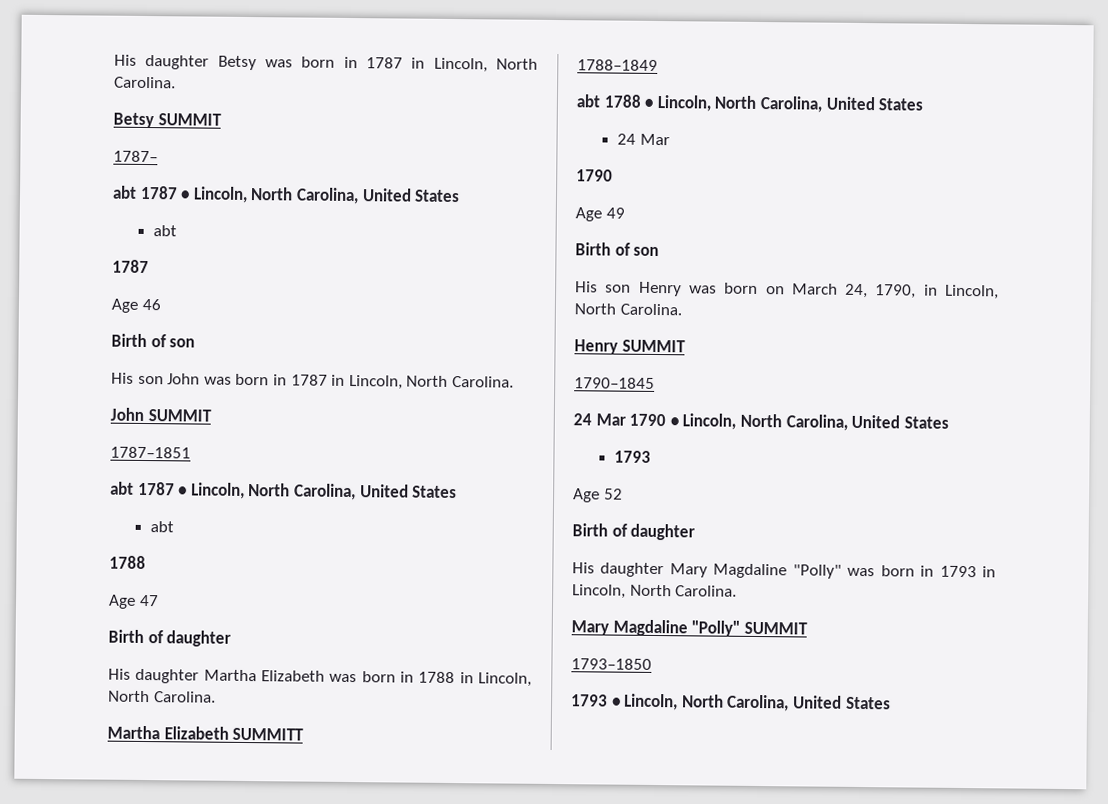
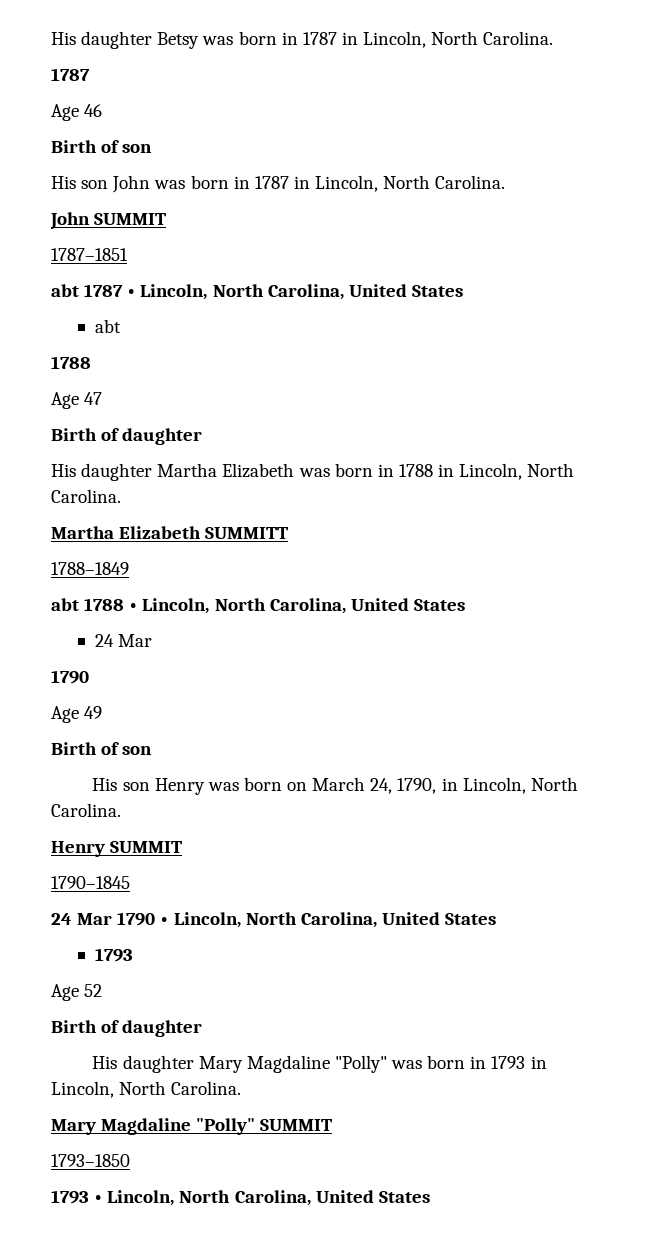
- Betsy SUMMIT
- 1787–
- abt 1787 • Lincoln, North Carolina, United States
- abt

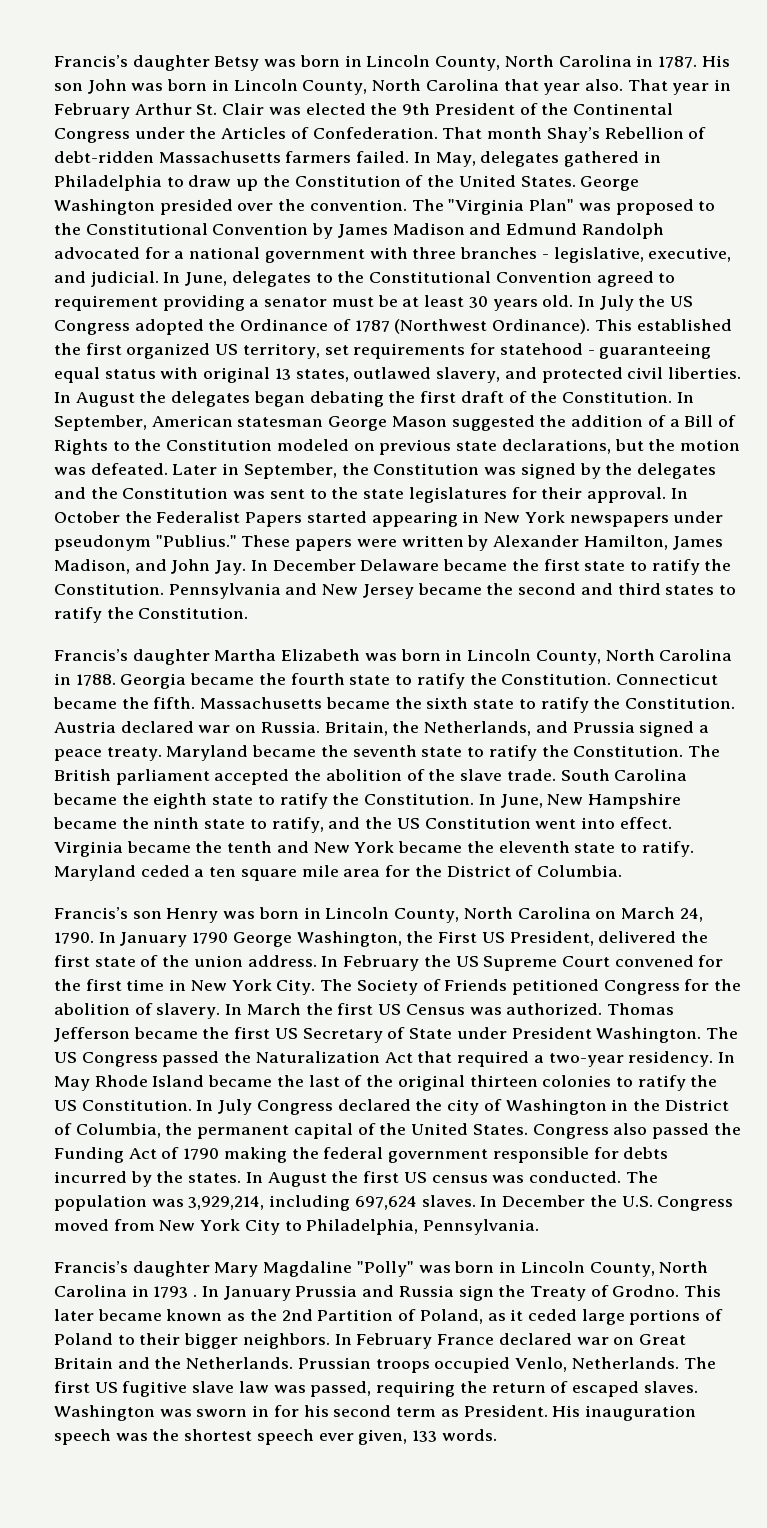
- His daughter Betsy was born in 1787 in Lincoln, North Carolina.
- 1787
- Age 46
- Birth of son
- His son John was born in 1787 in Lincoln, North Carolina.
- John SUMMIT
- 1787–1851
- abt 1787 • Lincoln, North Carolina, United States
- abt
- 1788
- Age 47
- Birth of daughter
- His daughter Martha Elizabeth was born in 1788 in Lincoln, North Carolina.
- Martha Elizabeth SUMMITT
- 1788–1849
- abt 1788 • Lincoln, North Carolina, United States
- 24 Mar
- 1790
- Age 49
- Birth of son
- His son Henry was born on March 24, 1790, in Lincoln, North Carolina.
- Henry SUMMIT
- 1790–1845
- 24 Mar 1790 • Lincoln, North Carolina, United States
- 1793
- Age 52
- Birth of daughter
- His daughter Mary Magdaline "Polly" was born in 1793 in Lincoln, North Carolina.
- Mary Magdaline "Polly" SUMMIT
- 1793–1850
- 1793 • Lincoln, North Carolina, United States
+ Francis’s daughter Betsy was born in Lincoln County, North Carolina in 1787. His son John was born in Lincoln County, North Carolina that year also. That year in February Arthur St. Clair was elected the 9th President of the Continental Congress under the Articles of Confederation. That month Shay’s Rebellion of debt-ridden Massachusetts farmers failed. In May, delegates gathered in Philadelphia to draw up the Constitution of the United States. George Washington presided over the convention. The "Virginia Plan" was proposed to the Constitutional Convention by James Madison and Edmund Randolph advocated for a national government with three branches - legislative, executive, and judicial. In June, delegates to the Constitutional Convention agreed to requirement providing a senator must be at least 30 years old. In July the US Congress adopted the Ordinance of 1787 (Northwest Ordinance). This established the first organized US territory, set requirements for statehood - guaranteeing equal status with original 13 states, outlawed slavery, and protected civil liberties. In August the delegates began debating the first draft of the Constitution. In September, American statesman George Mason suggested the addition of a Bill of Rights to the Constitution modeled on previous state declarations, but the motion was defeated. Later in September, the Constitution was signed by the delegates and the Constitution was sent to the state legislatures for their approval. In October the Federalist Papers started appearing in New York newspapers under pseudonym "Publius." These papers were written by Alexander Hamilton, James Madison, and John Jay. In December Delaware became the first state to ratify the Constitution. Pennsylvania and New Jersey became the second and third states to ratify the Constitution.
+ Francis’s daughter Martha Elizabeth was born in Lincoln County, North Carolina in 1788. Georgia became the fourth state to ratify the Constitution. Connecticut became the fifth. Massachusetts became the sixth state to ratify the Constitution. Austria declared war on Russia. Britain, the Netherlands, and Prussia signed a peace treaty. Maryland became the seventh state to ratify the Constitution. The British parliament accepted the abolition of the slave trade. South Carolina became the eighth state to ratify the Constitution. In June, New Hampshire became the ninth state to ratify, and the US Constitution went into effect. Virginia became the tenth and New York became the eleventh state to ratify. Maryland ceded a ten square mile area for the District of Columbia.
+ Francis’s son Henry was born in Lincoln County, North Carolina on March 24, 1790. In January 1790 George Washington, the First US President, delivered the first state of the union address. In February the US Supreme Court convened for the first time in New York City. The Society of Friends petitioned Congress for the abolition of slavery. In March the first US Census was authorized. Thomas Jefferson became the first US Secretary of State under President Washington. The US Congress passed the Naturalization Act that required a two-year residency. In May Rhode Island became the last of the original thirteen colonies to ratify the US Constitution. In July Congress declared the city of Washington in the District of Columbia, the permanent capital of the United States. Congress also passed the Funding Act of 1790 making the federal government responsible for debts incurred by the states. In August the first US census was conducted. The population was 3,929,214, including 697,624 slaves. In December the U.S. Congress moved from New York City to Philadelphia, Pennsylvania.
+ Francis’s daughter Mary Magdaline "Polly" was born in Lincoln County, North Carolina in 1793 . In January Prussia and Russia sign the Treaty of Grodno. This later became known as the 2nd Partition of Poland, as it ceded large portions of Poland to their bigger neighbors. In February France declared war on Great Britain and the Netherlands. Prussian troops occupied Venlo, Netherlands. The first US fugitive slave law was passed, requiring the return of escaped slaves. Washington was sworn in for his second term as President. His inauguration speech was the shortest speech ever given, 133 words.

